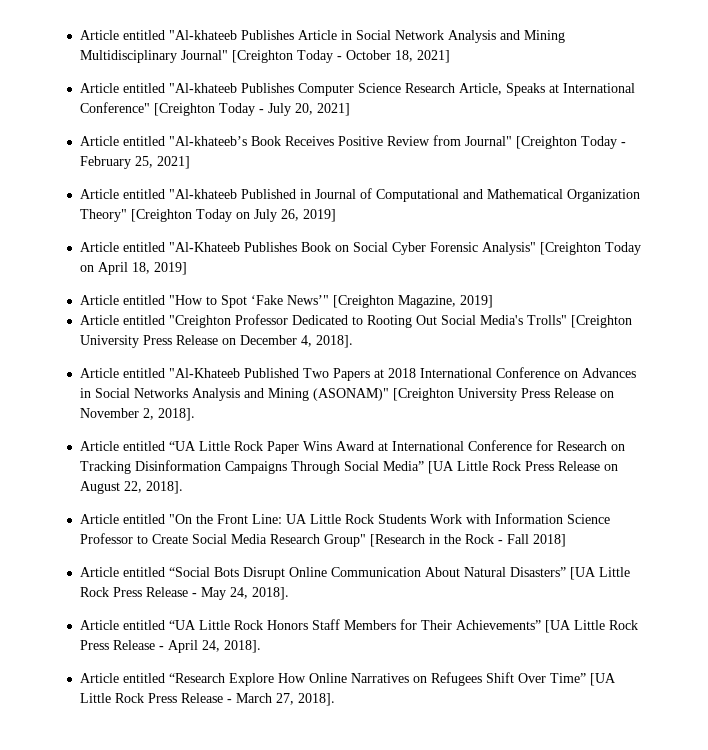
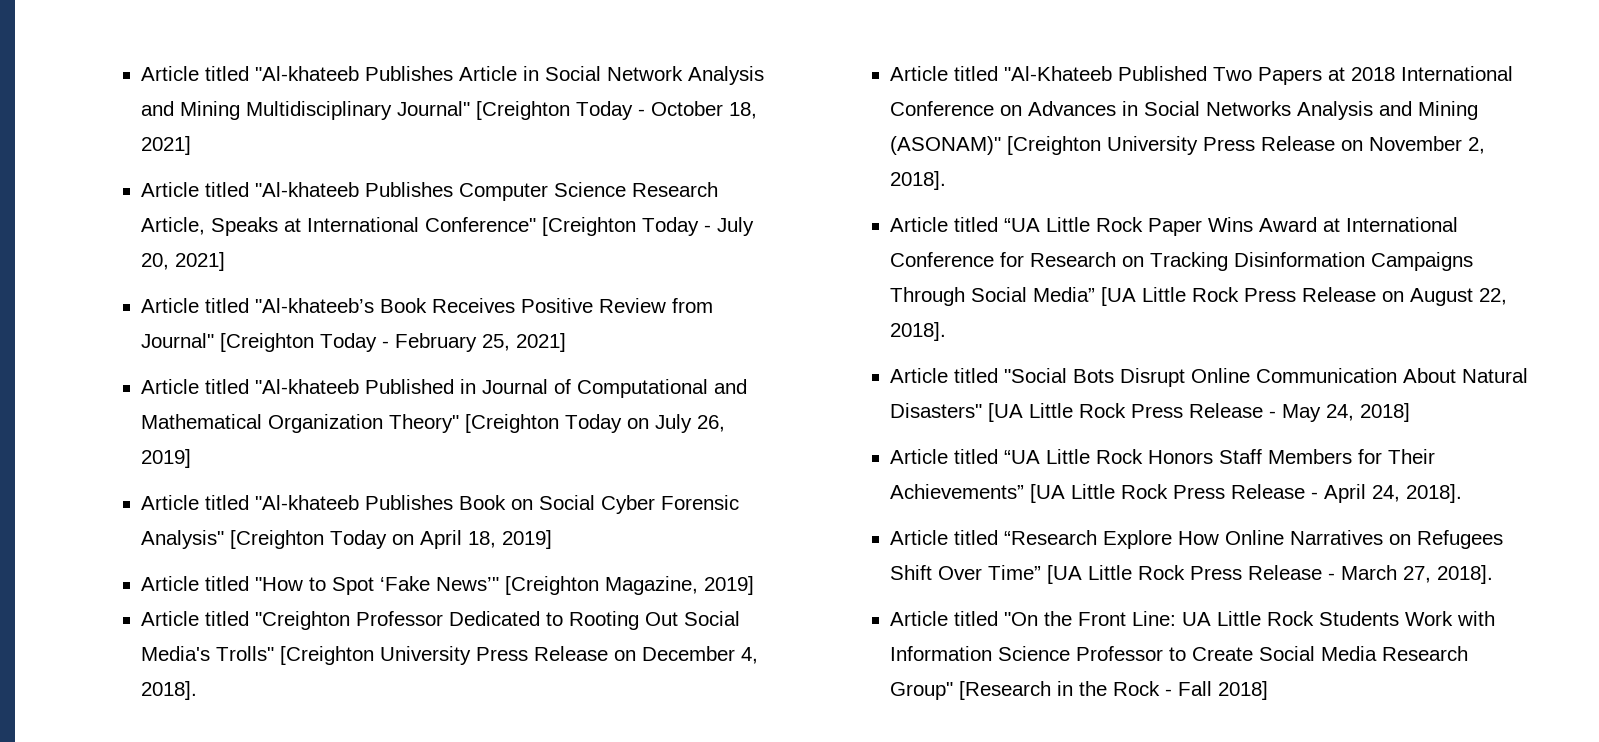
- Article entitled "Al-khateeb Publishes Article in Social Network Analysis and Mining Multidisciplinary Journal" [Creighton Today - October 18, 2021]
+ Article titled "Al-khateeb Publishes Article in Social Network Analysis and Mining Multidisciplinary Journal" [Creighton Today - October 18, 2021]
- Article entitled "Al-khateeb Publishes Computer Science Research Article, Speaks at International Conference" [Creighton Today - July 20, 2021]
+ Article titled "Al-khateeb Publishes Computer Science Research Article, Speaks at International Conference" [Creighton Today - July 20, 2021]
- Article entitled "Al-khateeb’s Book Receives Positive Review from Journal" [Creighton Today - February 25, 2021]
+ Article titled "Al-khateeb’s Book Receives Positive Review from Journal" [Creighton Today - February 25, 2021]
- Article entitled "Al-khateeb Published in Journal of Computational and Mathematical Organization Theory" [Creighton Today on July 26, 2019]
+ Article titled "Al-khateeb Published in Journal of Computational and Mathematical Organization Theory" [Creighton Today on July 26, 2019]
- Article entitled "Al-Khateeb Publishes Book on Social Cyber Forensic Analysis" [Creighton Today on April 18, 2019]
+ Article titled "Al-khateeb Publishes Book on Social Cyber Forensic Analysis" [Creighton Today on April 18, 2019]
- Article entitled "How to Spot ‘Fake News’" [Creighton Magazine, 2019]
+ Article titled "How to Spot ‘Fake News’" [Creighton Magazine, 2019]
- Article entitled "Creighton Professor Dedicated to Rooting Out Social Media's Trolls" [Creighton University Press Release on December 4, 2018].
+ Article titled "Creighton Professor Dedicated to Rooting Out Social Media's Trolls" [Creighton University Press Release on December 4, 2018].
- Article entitled "Al-Khateeb Published Two Papers at 2018 International Conference on Advances in Social Networks Analysis and Mining (ASONAM)" [Creighton University Press Release on November 2, 2018].
+ Article titled "Al-Khateeb Published Two Papers at 2018 International Conference on Advances in Social Networks Analysis and Mining (ASONAM)" [Creighton University Press Release on November 2, 2018].
- Article entitled “UA Little Rock Paper Wins Award at International Conference for Research on Tracking Disinformation Campaigns Through Social Media” [UA Little Rock Press Release on August 22, 2018].
+ Article titled “UA Little Rock Paper Wins Award at International Conference for Research on Tracking Disinformation Campaigns Through Social Media” [UA Little Rock Press Release on August 22, 2018].
- Article entitled "On the Front Line: UA Little Rock Students Work with Information Science Professor to Create Social Media Research Group" [Research in the Rock - Fall 2018]
+ Article titled "Social Bots Disrupt Online Communication About Natural Disasters" [UA Little Rock Press Release - May 24, 2018]
+ Article titled “UA Little Rock Honors Staff Members for Their Achievements” [UA Little Rock Press Release - April 24, 2018].
+ Article titled “Research Explore How Online Narratives on Refugees Shift Over Time” [UA Little Rock Press Release - March 27, 2018].
+ Article titled "On the Front Line: UA Little Rock Students Work with Information Science Professor to Create Social Media Research Group" [Research in the Rock - Fall 2018]
- Article entitled “Social Bots Disrupt Online Communication About Natural Disasters” [UA Little Rock Press Release - May 24, 2018].
- Article entitled “UA Little Rock Honors Staff Members for Their Achievements” [UA Little Rock Press Release - April 24, 2018].
- Article entitled “Research Explore How Online Narratives on Refugees Shift Over Time” [UA Little Rock Press Release - March 27, 2018].

